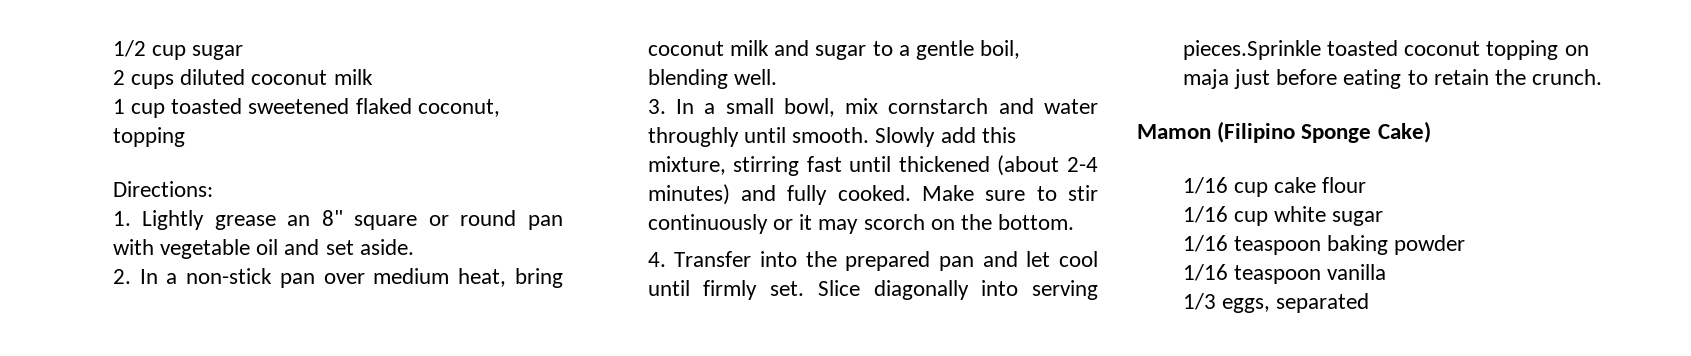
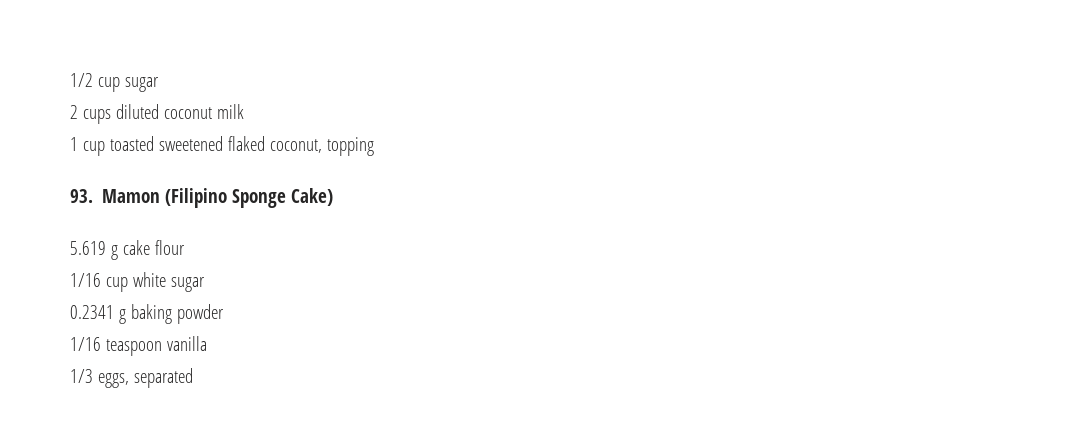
- Directions:
- 1. Lightly grease an 8" square or round pan with vegetable oil and set aside.
- 2. In a non-stick pan over medium heat, bring coconut milk and sugar to a gentle boil, blending well.
- 3. In a small bowl, mix cornstarch and water throughly until smooth. Slowly add this mixture, stirring fast until thickened (about 2-4 minutes) and fully cooked. Make sure to stir continuously or it may scorch on the bottom.
- 4. Transfer into the prepared pan and let cool until firmly set. Slice diagonally into serving pieces.Sprinkle toasted coconut topping on maja just before eating to retain the crunch.
- Mamon (Filipino Sponge Cake)
+ 93. Mamon (Filipino Sponge Cake)
- 1/16 cup cake flour
+ 5.619 g cake flour
- 1/16 teaspoon baking powder
+ 0.2341 g baking powder

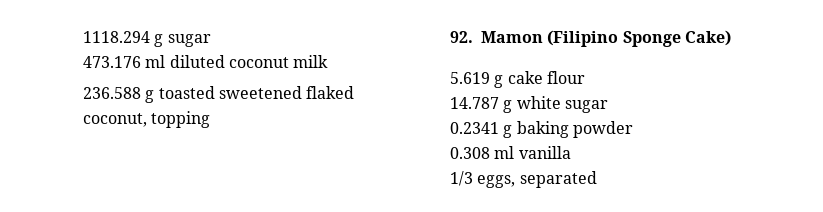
- 1/2 cup sugar
- 2 cups diluted coconut milk
+ 1118.294 g sugar
+ 473.176 ml diluted coconut milk
- 1 cup toasted sweetened flaked coconut, topping
+ 236.588 g toasted sweetened flaked coconut, topping
- 93. Mamon (Filipino Sponge Cake)
+ 92. Mamon (Filipino Sponge Cake)
- 1/16 cup white sugar
+ 14.787 g white sugar
- 1/16 teaspoon vanilla
+ 0.308 ml vanilla

